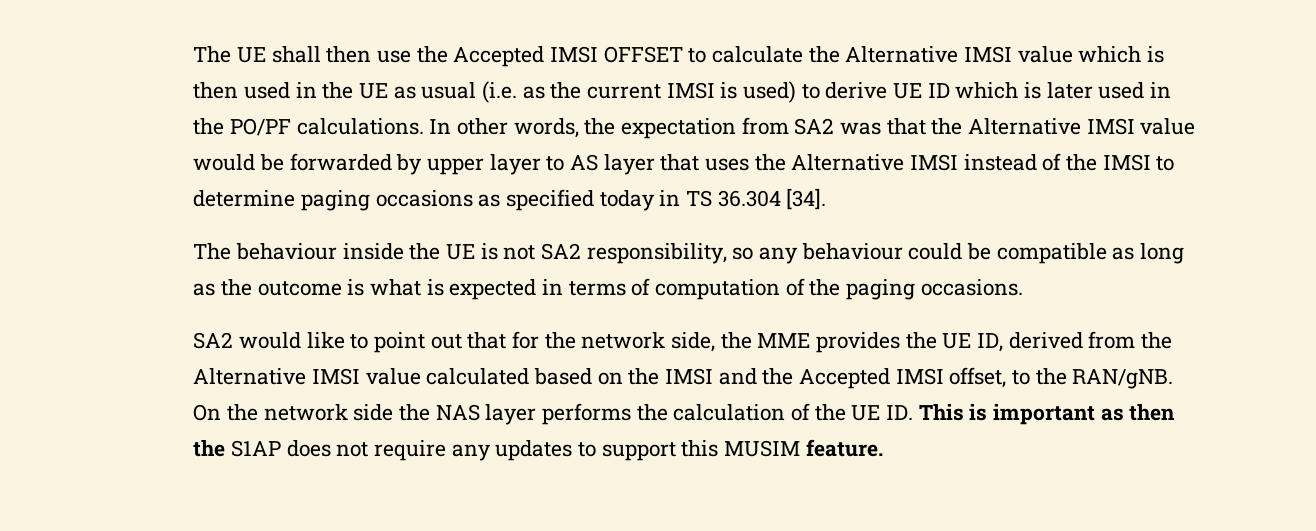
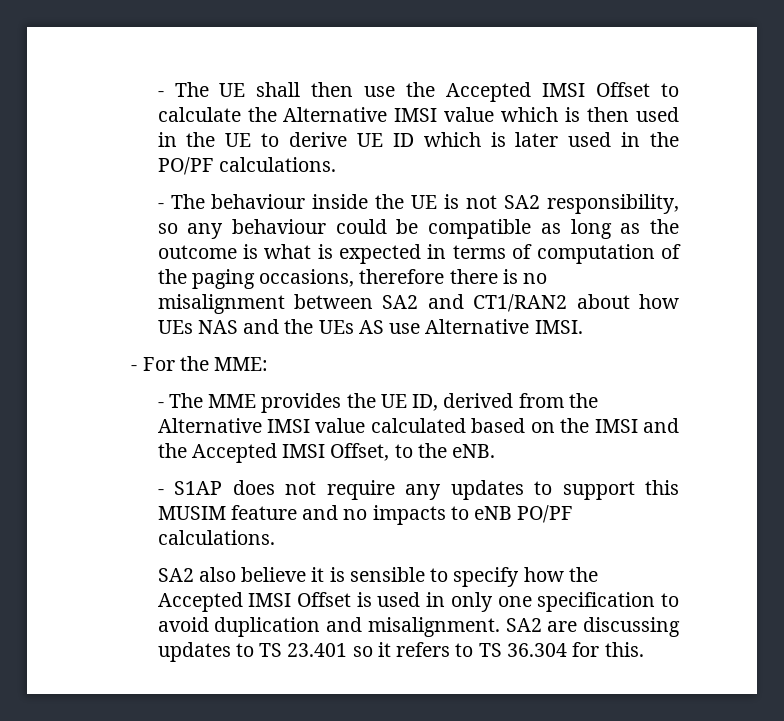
- The UE shall then use the Accepted IMSI OFFSET to calculate the Alternative IMSI value which is then used in the UE as usual (i.e. as the current IMSI is used) to derive UE ID which is later used in the PO/PF calculations. In other words, the expectation from SA2 was that the Alternative IMSI value would be forwarded by upper layer to AS layer that uses the Alternative IMSI instead of the IMSI to determine paging occasions as specified today in TS 36.304 [34].
- The behaviour inside the UE is not SA2 responsibility, so any behaviour could be compatible as long as the outcome is what is expected in terms of computation of the paging occasions.
- SA2 would like to point out that for the network side, the MME provides the UE ID, derived from the Alternative IMSI value calculated based on the IMSI and the Accepted IMSI offset, to the RAN/gNB. On the network side the NAS layer performs the calculation of the UE ID. This is important as then the S1AP does not require any updates to support this MUSIM feature.
+ - The UE shall then use the Accepted IMSI Offset to calculate the Alternative IMSI value which is then used in the UE to derive UE ID which is later used in the PO/PF calculations.
+ - The behaviour inside the UE is not SA2 responsibility, so any behaviour could be compatible as long as the outcome is what is expected in terms of computation of the paging occasions, therefore there is no misalignment between SA2 and CT1/RAN2 about how UEs NAS and the UEs AS use Alternative IMSI.
+ - For the MME:
+ - The MME provides the UE ID, derived from the Alternative IMSI value calculated based on the IMSI and the Accepted IMSI Offset, to the eNB.
+ - S1AP does not require any updates to support this MUSIM feature and no impacts to eNB PO/PF calculations.
+ SA2 also believe it is sensible to specify how the Accepted IMSI Offset is used in only one specification to avoid duplication and misalignment. SA2 are discussing updates to TS 23.401 so it refers to TS 36.304 for this.

